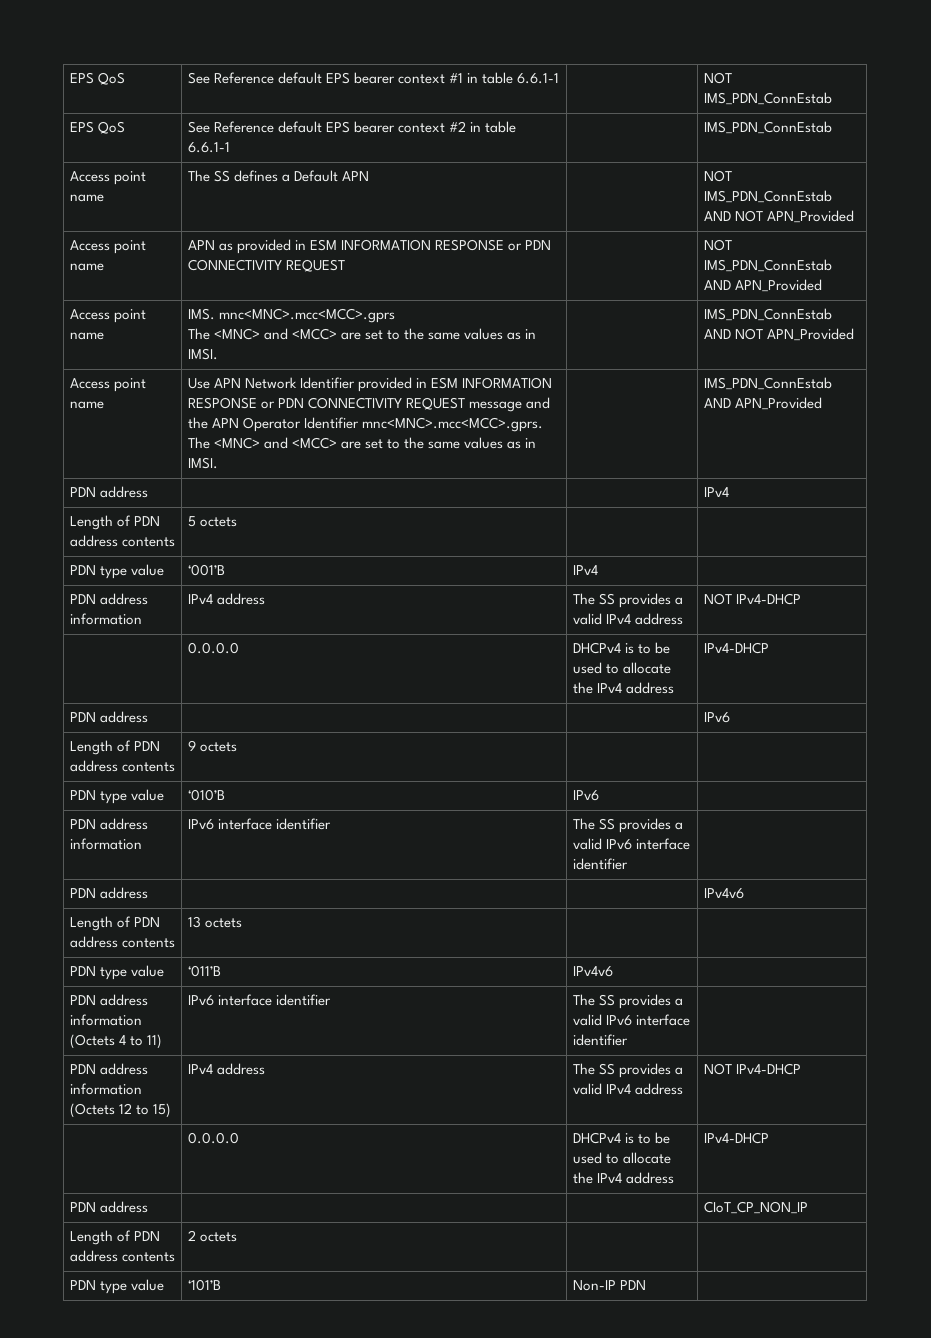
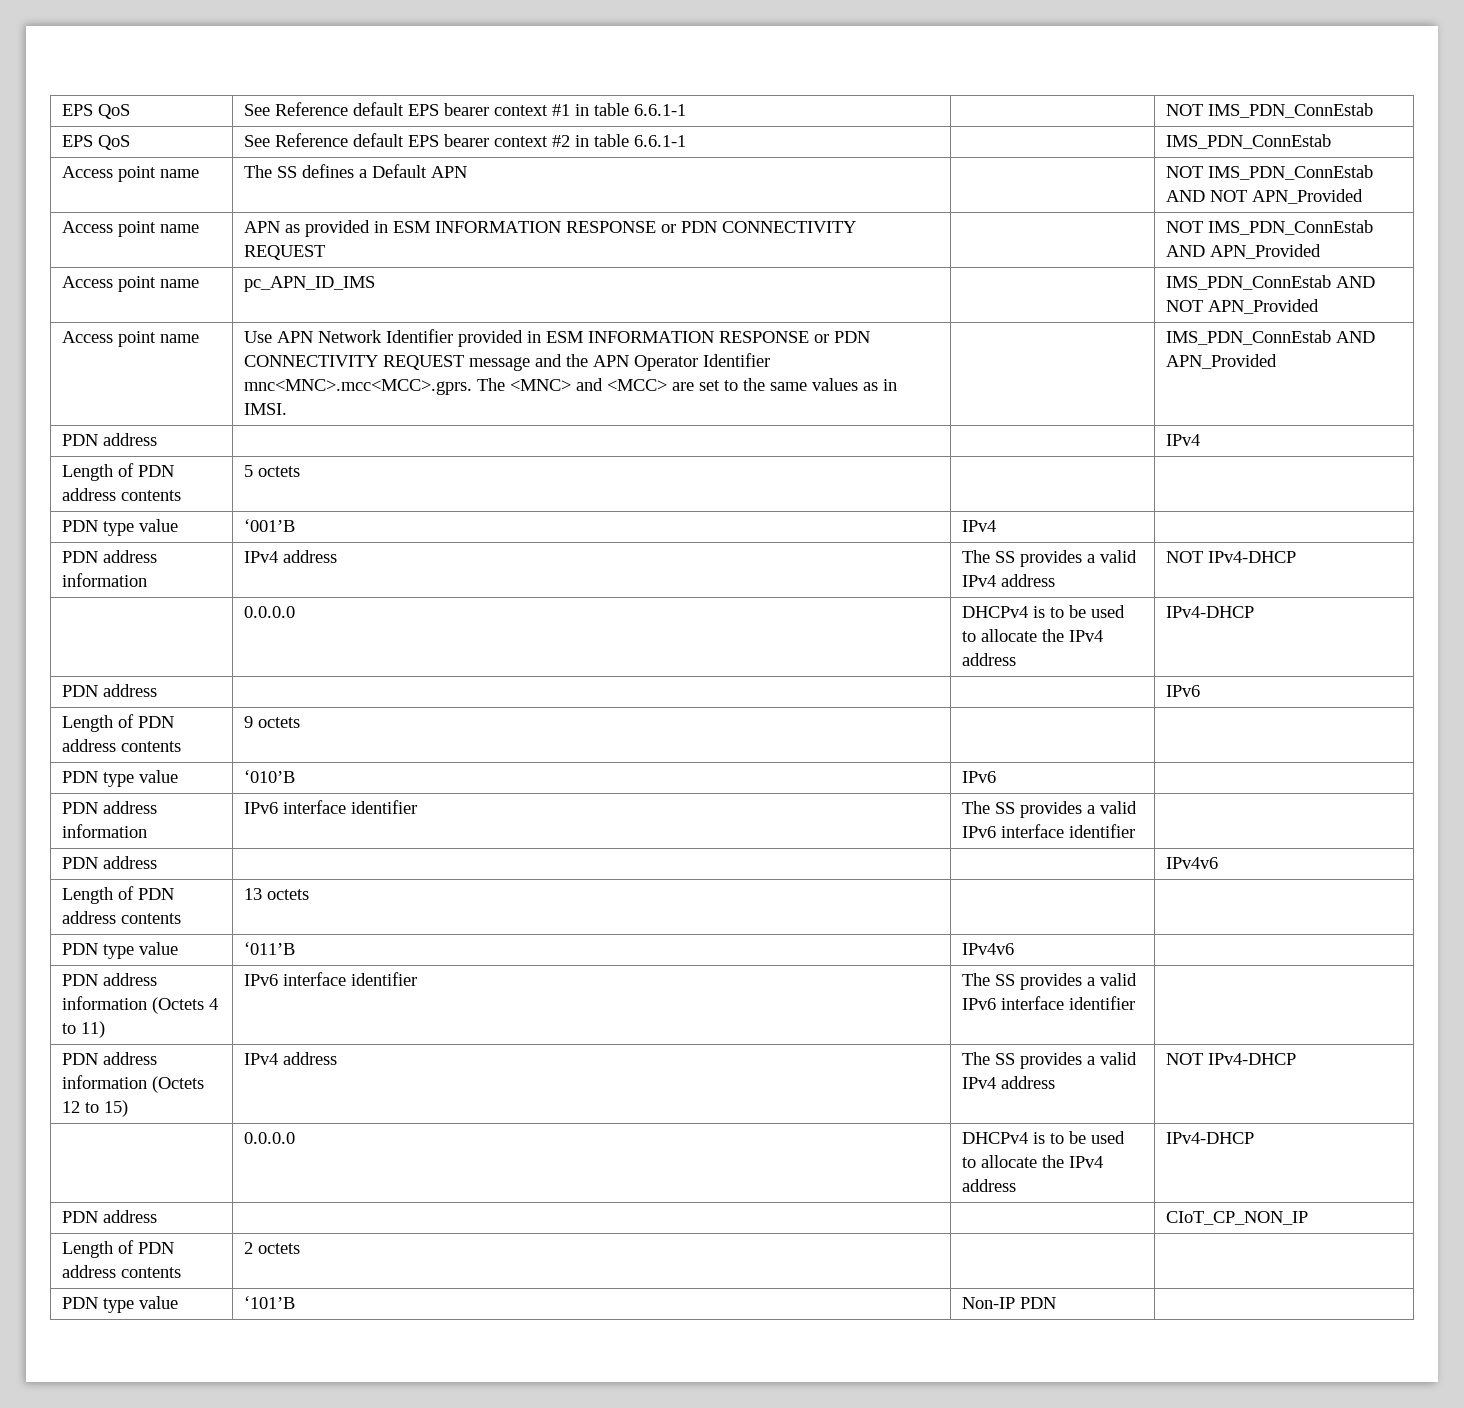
- Access point name | IMS. mnc<MNC>.mcc<MCC>.gprs
- The <MNC> and <MCC> are set to the same values as in IMSI. | | IMS_PDN_ConnEstab AND NOT APN_Provided
+ Access point name | pc_APN_ID_IMS | | IMS_PDN_ConnEstab AND NOT APN_Provided

